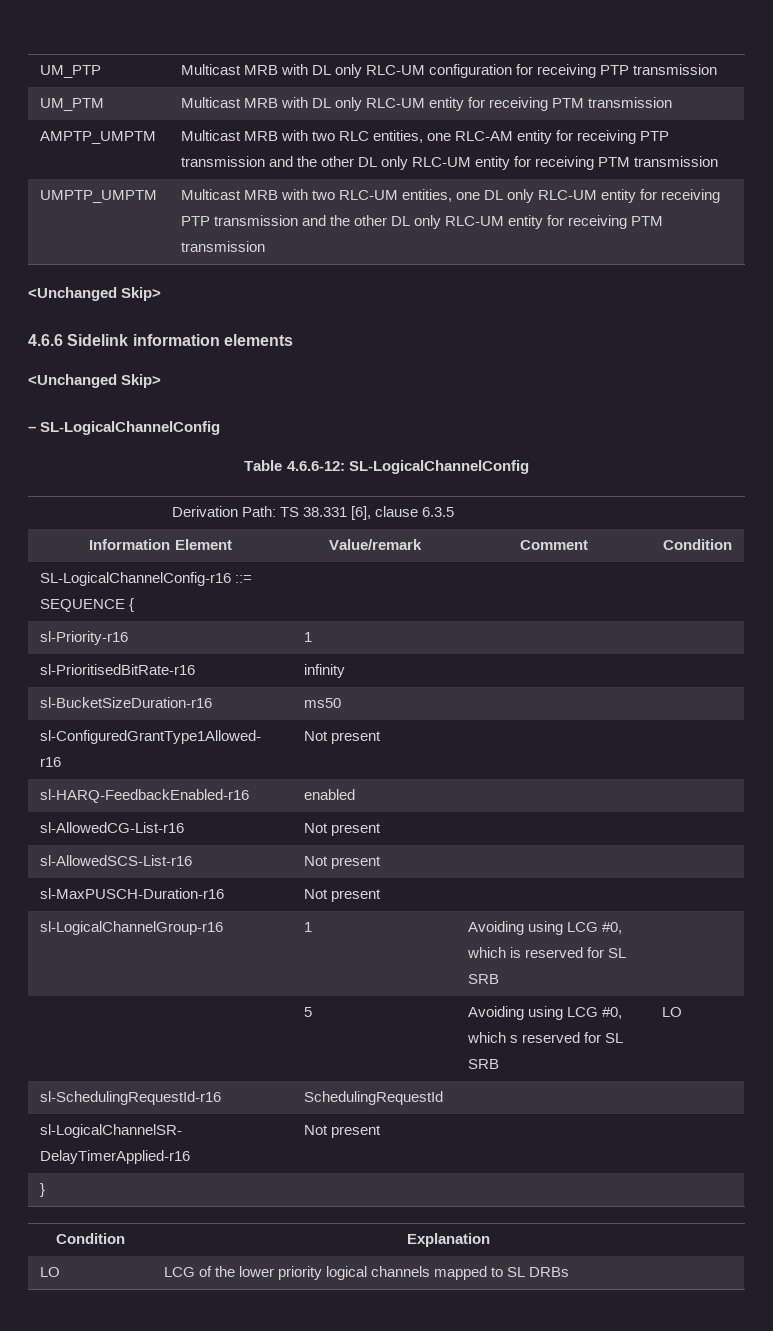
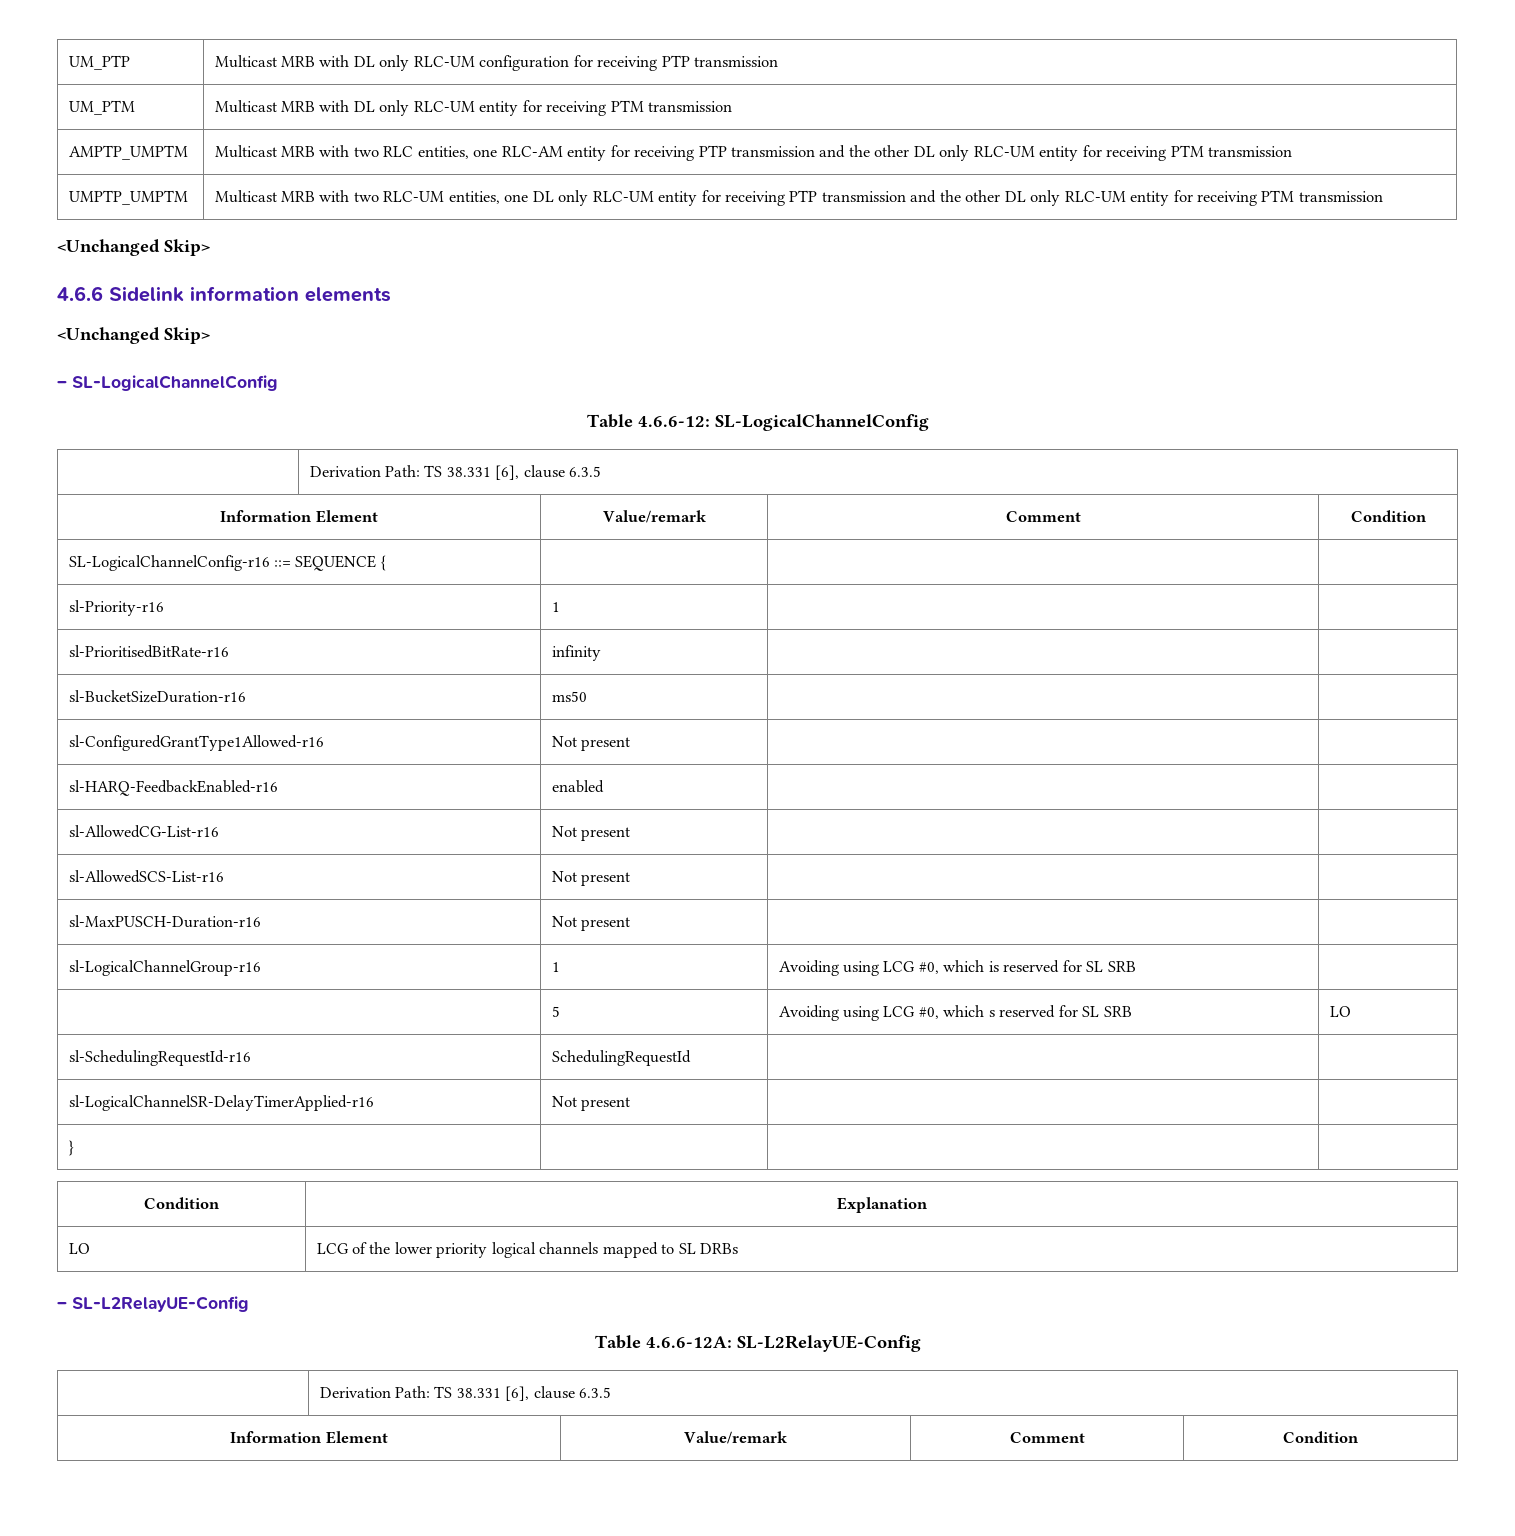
+ – SL-L2RelayUE-Config
+ Table 4.6.6-12A: SL-L2RelayUE-Config
+ | Derivation Path: TS 38.331 [6], clause 6.3.5
+ Information Element | Value/remark | Comment | Condition

